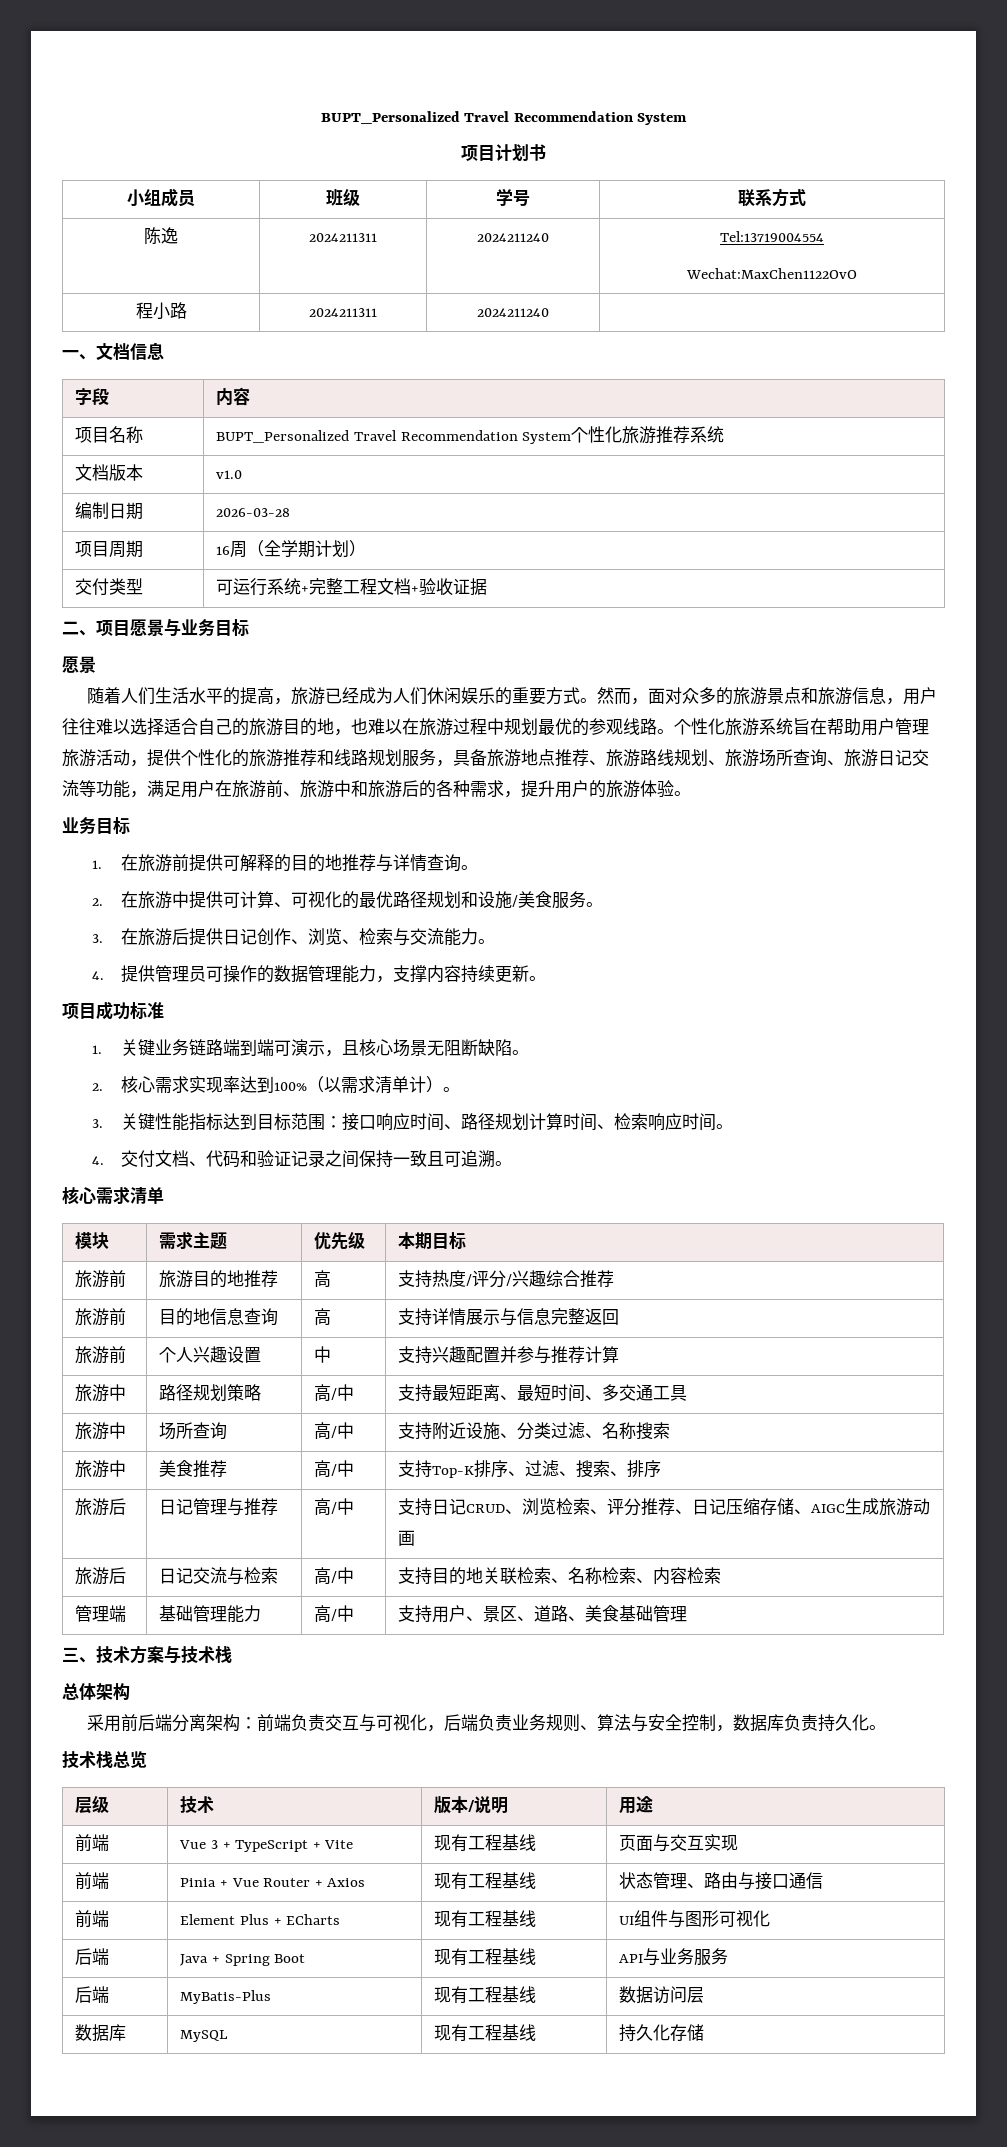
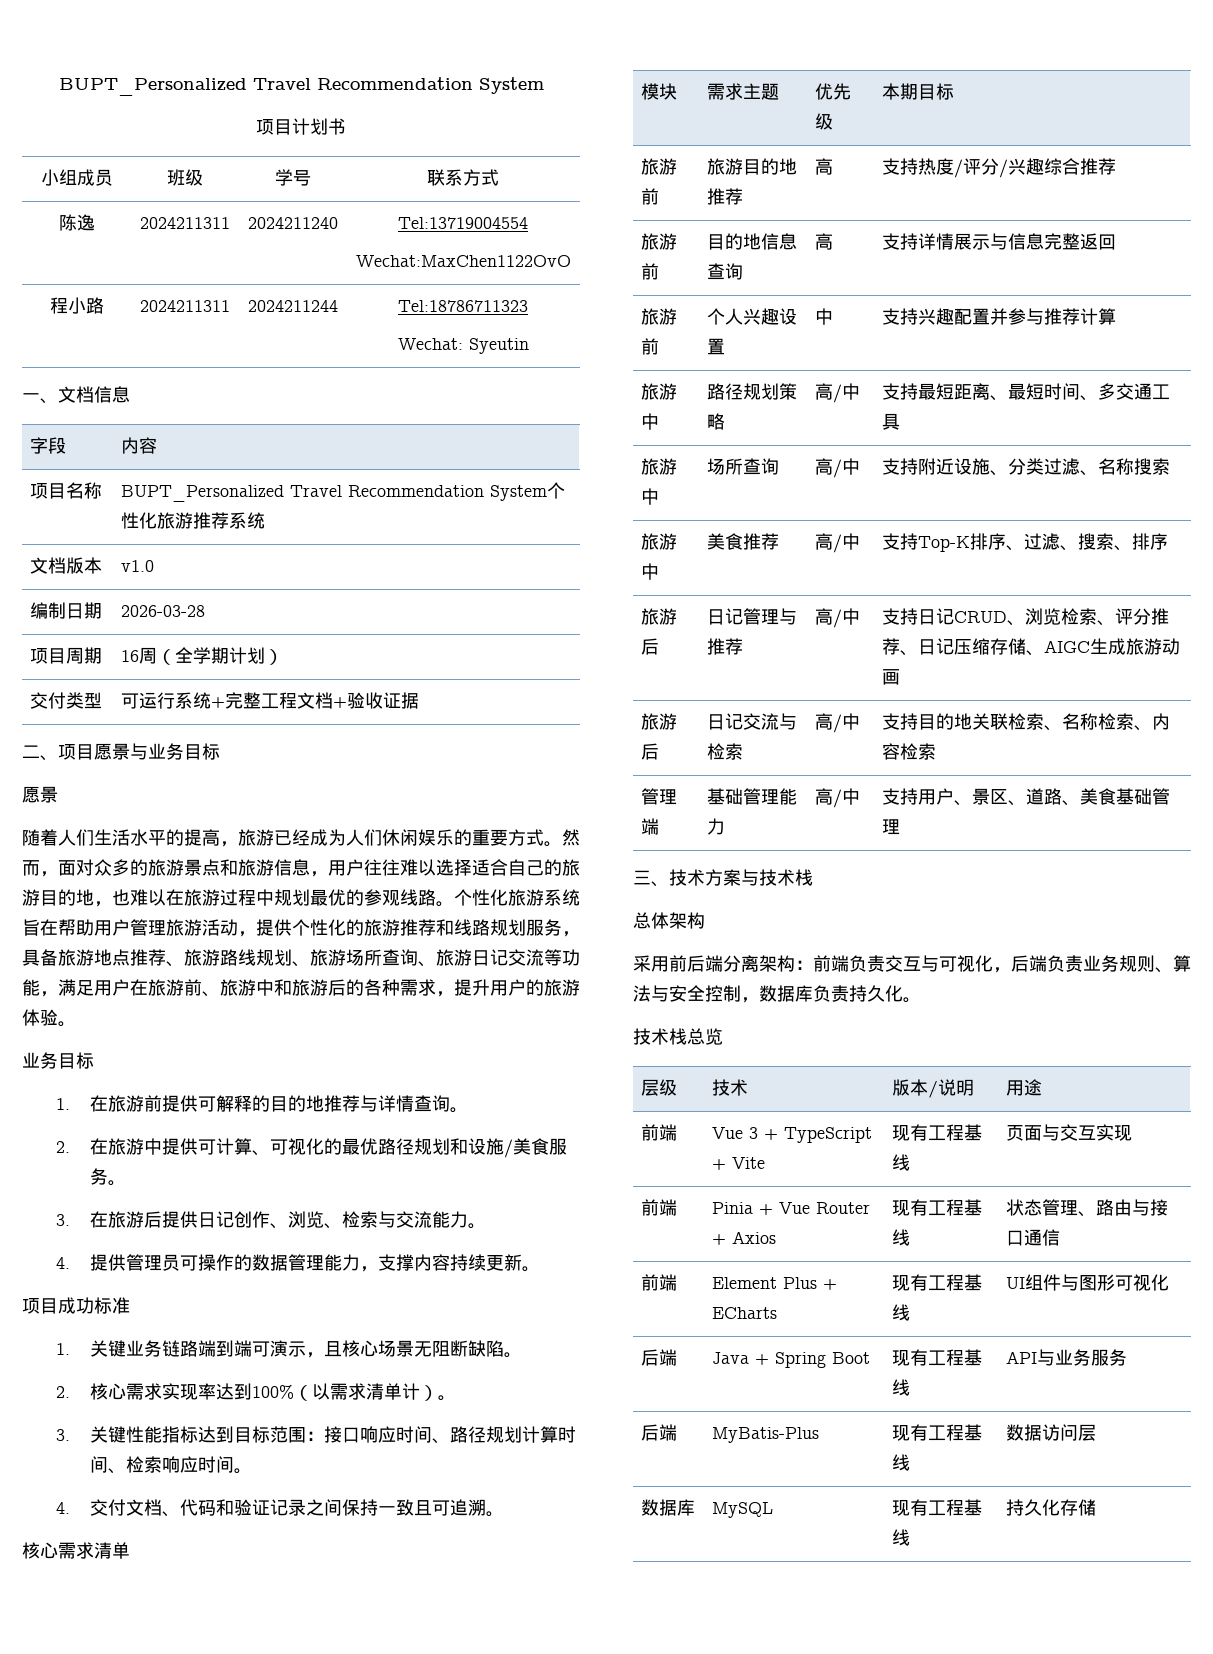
- 程小路 | 2024211311 | 2024211240 |
+ 程小路 | 2024211311 | 2024211244 | Tel:18786711323
+ Wechat: Syeutin

